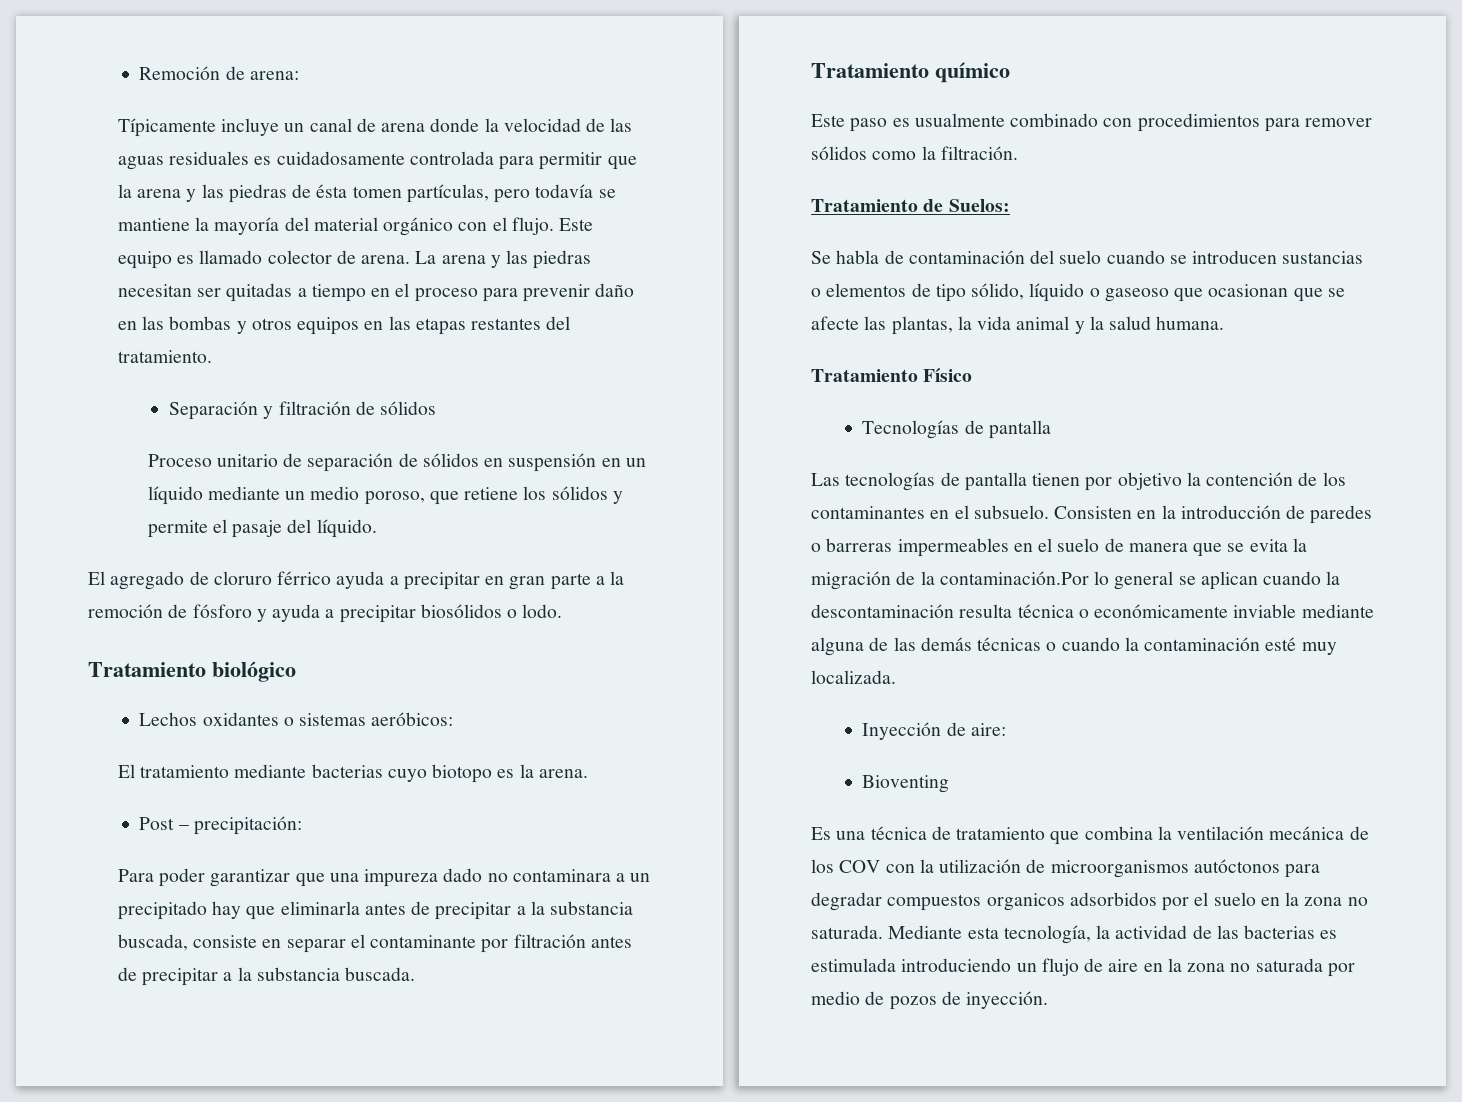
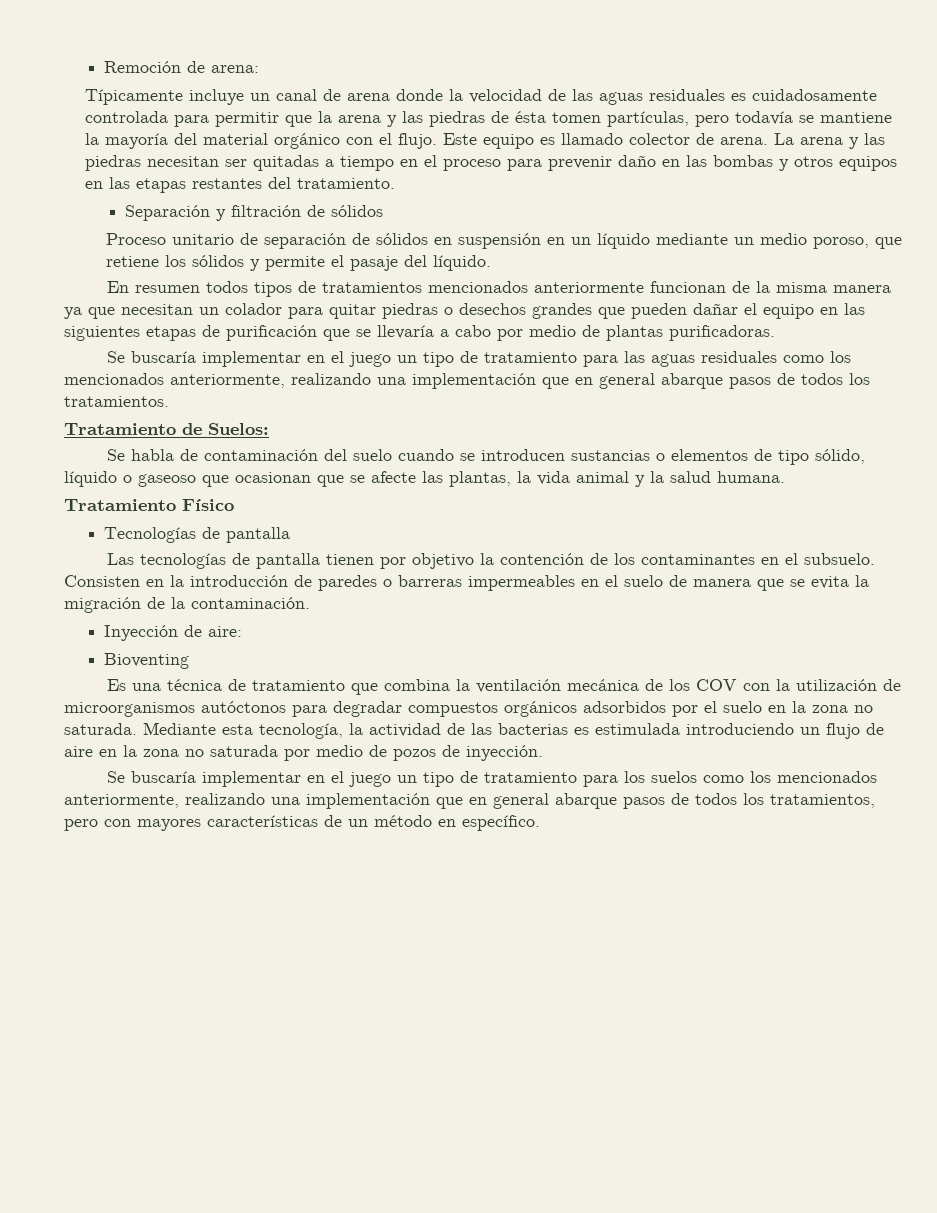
- El agregado de cloruro férrico ayuda a precipitar en gran parte a la remoción de fósforo y ayuda a precipitar biosólidos o lodo.
- Tratamiento biológico
- Lechos oxidantes o sistemas aeróbicos:
- El tratamiento mediante bacterias cuyo biotopo es la arena.
- Post – precipitación:
- Para poder garantizar que una impureza dado no contaminara a un precipitado hay que eliminarla antes de precipitar a la substancia buscada, consiste en separar el contaminante por filtración antes de precipitar a la substancia buscada.
- Tratamiento químico
- Este paso es usualmente combinado con procedimientos para remover sólidos como la filtración.
+ En resumen todos tipos de tratamientos mencionados anteriormente funcionan de la misma manera ya que necesitan un colador para quitar piedras o desechos grandes que pueden dañar el equipo en las siguientes etapas de purificación que se llevaría a cabo por medio de plantas purificadoras.
+ Se buscaría implementar en el juego un tipo de tratamiento para las aguas residuales como los mencionados anteriormente, realizando una implementación que en general abarque pasos de todos los tratamientos.
- Consisten en la introducción de paredes o barreras impermeables en el suelo de manera que se evita la migración de la contaminación.Por lo general se aplican cuando la descontaminación resulta técnica o económicamente inviable mediante alguna de las demás técnicas o cuando la contaminación esté muy localizada.
+ Consisten en la introducción de paredes o barreras impermeables en el suelo de manera que se evita la migración de la contaminación.
- Es una técnica de tratamiento que combina la ventilación mecánica de los COV con la utilización de microorganismos autóctonos para degradar compuestos organicos adsorbidos por el suelo en la zona no saturada.
+ Es una técnica de tratamiento que combina la ventilación mecánica de los COV con la utilización de microorganismos autóctonos para degradar compuestos orgánicos adsorbidos por el suelo en la zona no saturada.
+ Se buscaría implementar en el juego un tipo de tratamiento para los suelos como los mencionados anteriormente, realizando una implementación que en general abarque pasos de todos los tratamientos, pero con mayores características de un método en específico.

